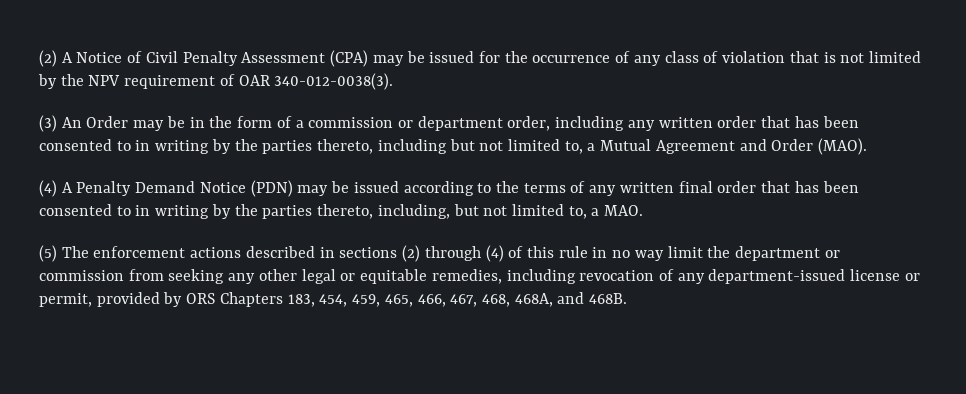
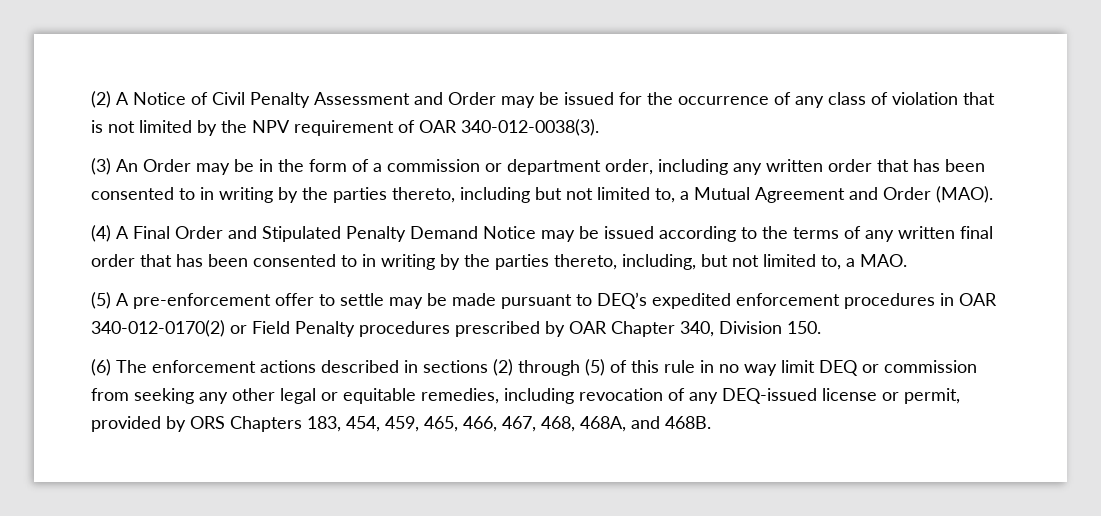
- (2) A Notice of Civil Penalty Assessment (CPA) may be issued for the occurrence of any class of violation that is not limited by the NPV requirement of OAR 340-012-0038(3).
+ (2) A Notice of Civil Penalty Assessment and Order may be issued for the occurrence of any class of violation that is not limited by the NPV requirement of OAR 340-012-0038(3).
- (4) A Penalty Demand Notice (PDN) may be issued according to the terms of any written final order that has been consented to in writing by the parties thereto, including, but not limited to, a MAO.
+ (4) A Final Order and Stipulated Penalty Demand Notice may be issued according to the terms of any written final order that has been consented to in writing by the parties thereto, including, but not limited to, a MAO.
- (5) The enforcement actions described in sections (2) through (4) of this rule in no way limit the department or commission from seeking any other legal or equitable remedies, including revocation of any department-issued license or permit, provided by ORS Chapters 183, 454, 459, 465, 466, 467, 468, 468A, and 468B.
+ (5) A pre-enforcement offer to settle may be made pursuant to DEQ’s expedited enforcement procedures in OAR 340-012-0170(2) or Field Penalty procedures prescribed by OAR Chapter 340, Division 150.
+ (6) The enforcement actions described in sections (2) through (5) of this rule in no way limit DEQ or commission from seeking any other legal or equitable remedies, including revocation of any DEQ-issued license or permit, provided by ORS Chapters 183, 454, 459, 465, 466, 467, 468, 468A, and 468B.

